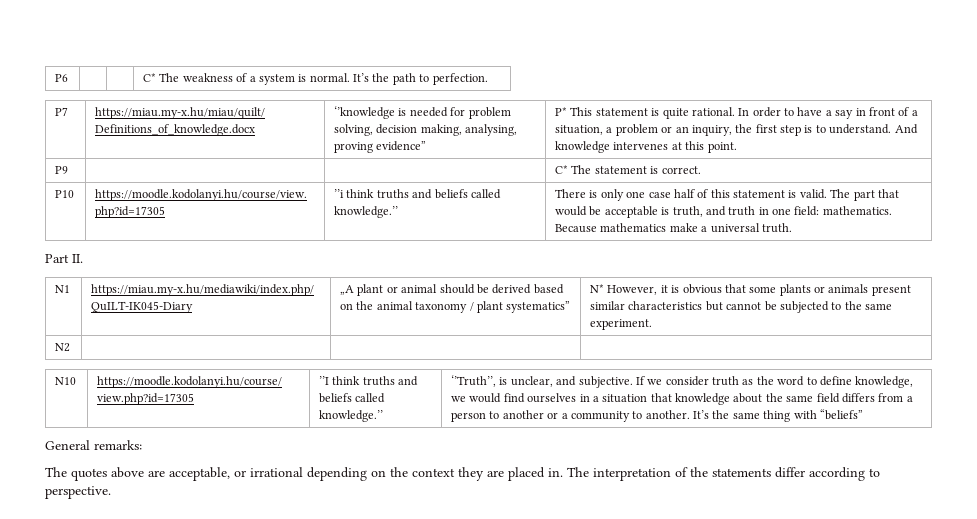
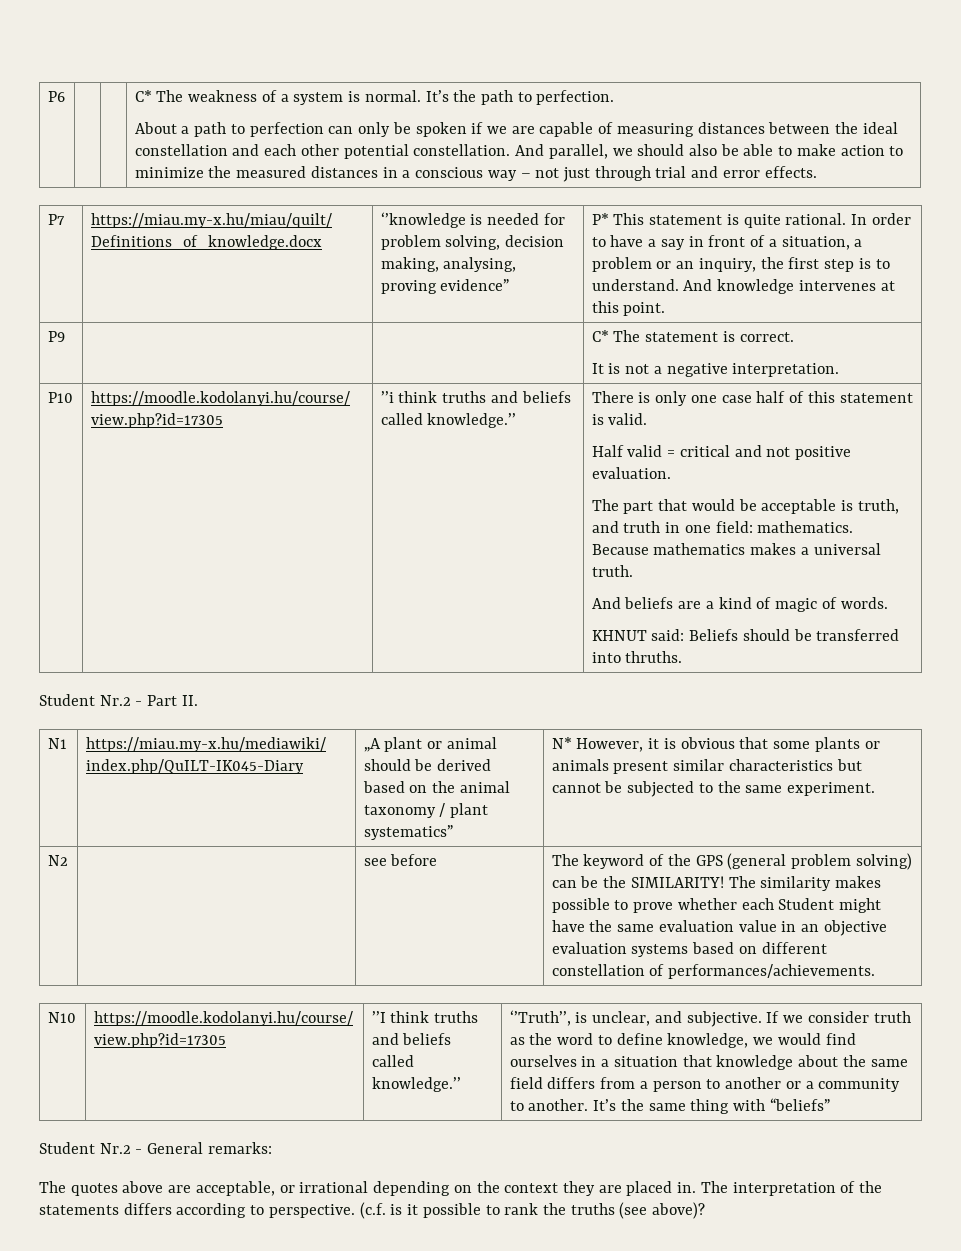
+ About a path to perfection can only be spoken if we are capable of measuring distances between the ideal constellation and each other potential constellation. And parallel, we should also be able to make action to minimize the measured distances in a conscious way – not just through trial and error effects.
  P9 | | | C* The statement is correct.
+ It is not a negative interpretation.
- There is only one case half of this statement is valid. The part that would be acceptable is truth, and truth in one field: mathematics.
+ There is only one case half of this statement is valid.
+ Half valid = critical and not positive evaluation.
+ The part that would be acceptable is truth, and truth in one field: mathematics.
- Because mathematics make a universal truth.
+ Because mathematics makes a universal truth.
- Part II.
+ And beliefs are a kind of magic of words.
+ KHNUT said: Beliefs should be transferred into thruths.
+ Student Nr.2 - Part II.
+ see before | The keyword of the GPS (general problem solving) can be the SIMILARITY! The similarity makes possible to prove whether each Student might have the same evaluation value in an objective evaluation systems based on different constellation of performances/achievements.
- General remarks:
+ Student Nr.2 - General remarks:
- The interpretation of the statements differ according to perspective.
+ The interpretation of the statements differs according to perspective.
+ (c.f. is it possible to rank the truths (see above)?

